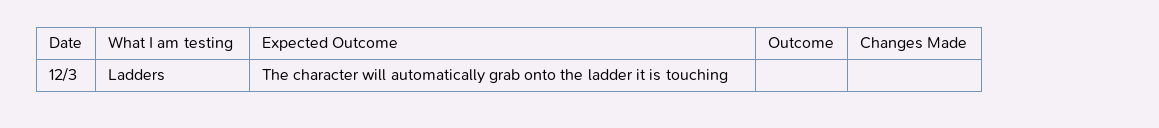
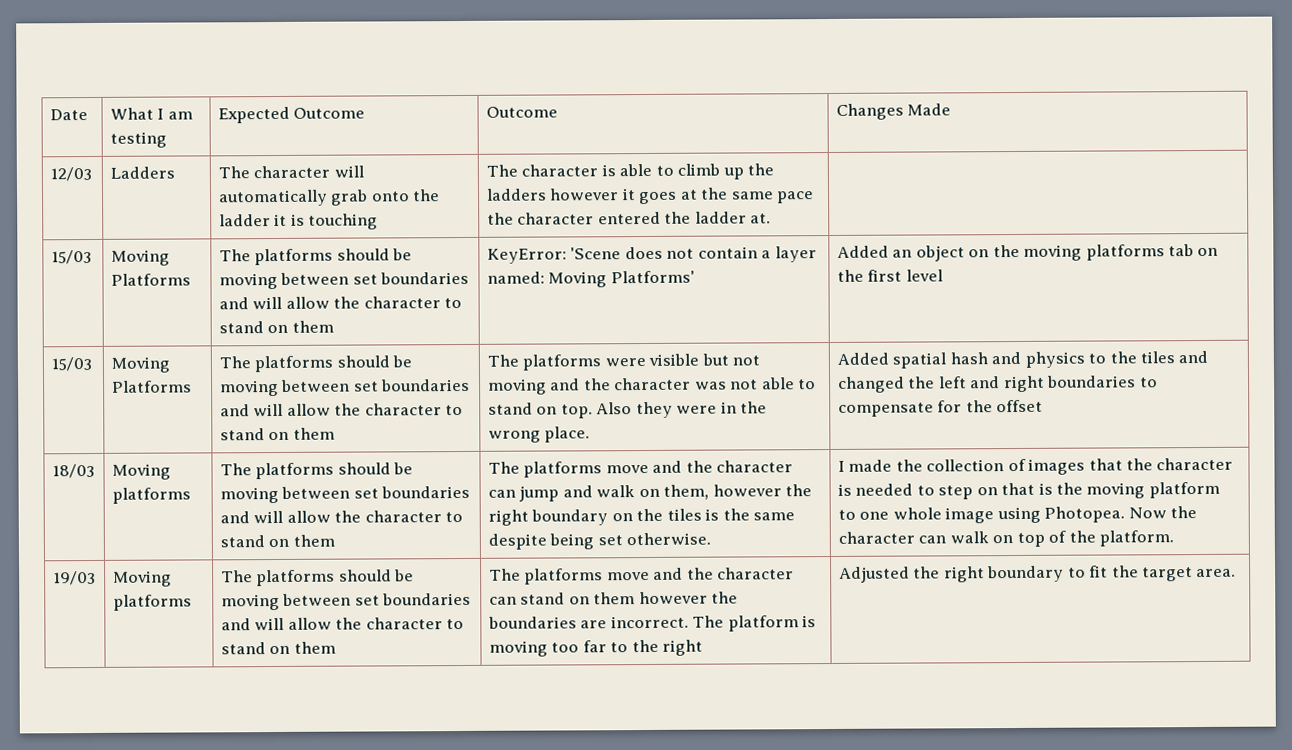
- 12/3 | Ladders | The character will automatically grab onto the ladder it is touching | |
+ 12/03 | Ladders | The character will automatically grab onto the ladder it is touching | The character is able to climb up the ladders however it goes at the same pace the character entered the ladder at. |
+ 15/03 | Moving Platforms | The platforms should be moving between set boundaries and will allow the character to stand on them | KeyError: 'Scene does not contain a layer named: Moving Platforms' | Added an object on the moving platforms tab on the first level
+ 15/03 | Moving Platforms | The platforms should be moving between set boundaries and will allow the character to stand on them | The platforms were visible but not moving and the character was not able to stand on top. Also they were in the wrong place. | Added spatial hash and physics to the tiles and changed the left and right boundaries to compensate for the offset
+ 18/03 | Moving platforms | The platforms should be moving between set boundaries and will allow the character to stand on them | The platforms move and the character can jump and walk on them, however the right boundary on the tiles is the same despite being set otherwise. | I made the collection of images that the character is needed to step on that is the moving platform to one whole image using Photopea. Now the character can walk on top of the platform.
+ 19/03 | Moving platforms | The platforms should be moving between set boundaries and will allow the character to stand on them | The platforms move and the character can stand on them however the boundaries are incorrect. The platform is moving too far to the right | Adjusted the right boundary to fit the target area.

